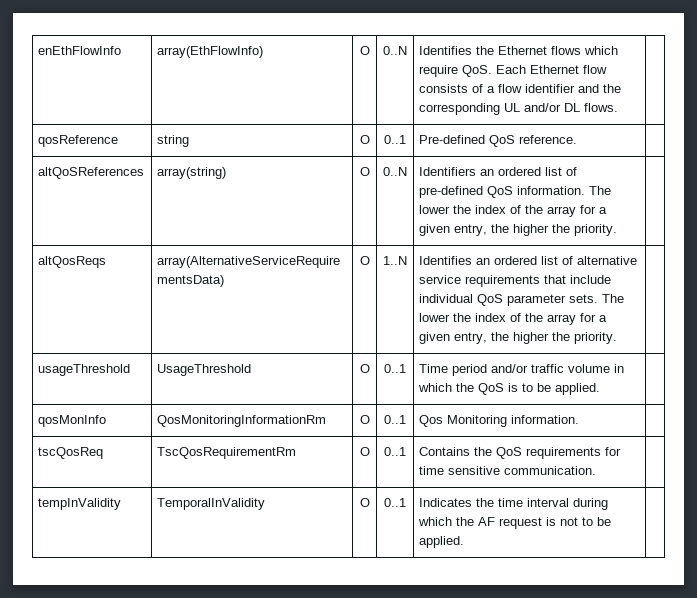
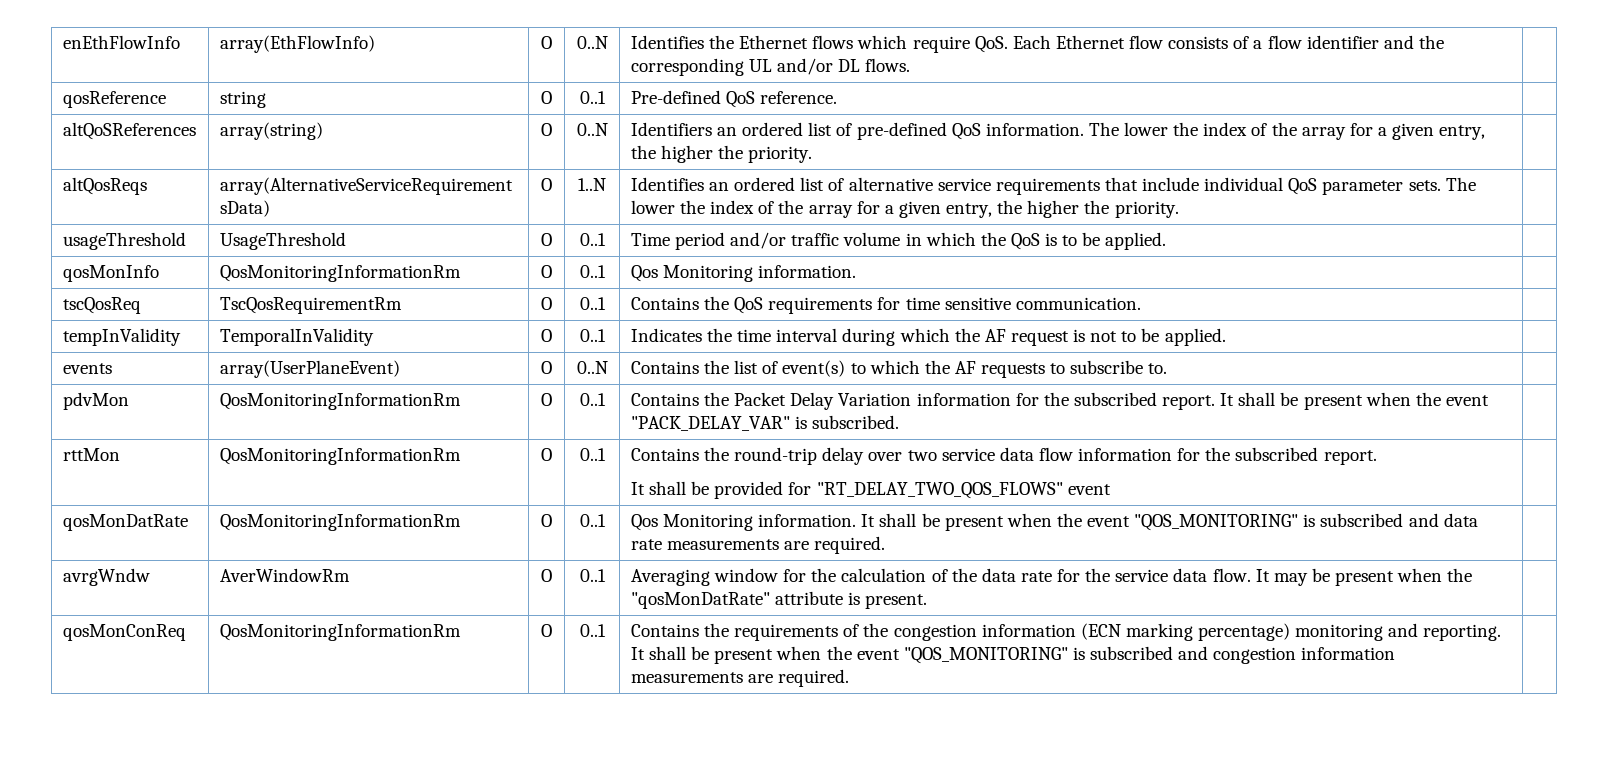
+ events | array(UserPlaneEvent) | O | 0..N | Contains the list of event(s) to which the AF requests to subscribe to. |
+ pdvMon | QosMonitoringInformationRm | O | 0..1 | Contains the Packet Delay Variation information for the subscribed report. It shall be present when the event "PACK_DELAY_VAR" is subscribed. |
+ rttMon | QosMonitoringInformationRm | O | 0..1 | Contains the round-trip delay over two service data flow information for the subscribed report.
+ It shall be provided for "RT_DELAY_TWO_QOS_FLOWS" event |
+ qosMonDatRate | QosMonitoringInformationRm | O | 0..1 | Qos Monitoring information. It shall be present when the event "QOS_MONITORING" is subscribed and data rate measurements are required. |
+ avrgWndw | AverWindowRm | O | 0..1 | Averaging window for the calculation of the data rate for the service data flow. It may be present when the "qosMonDatRate" attribute is present. |
+ qosMonConReq | QosMonitoringInformationRm | O | 0..1 | Contains the requirements of the congestion information (ECN marking percentage) monitoring and reporting. It shall be present when the event "QOS_MONITORING" is subscribed and congestion information measurements are required. |

